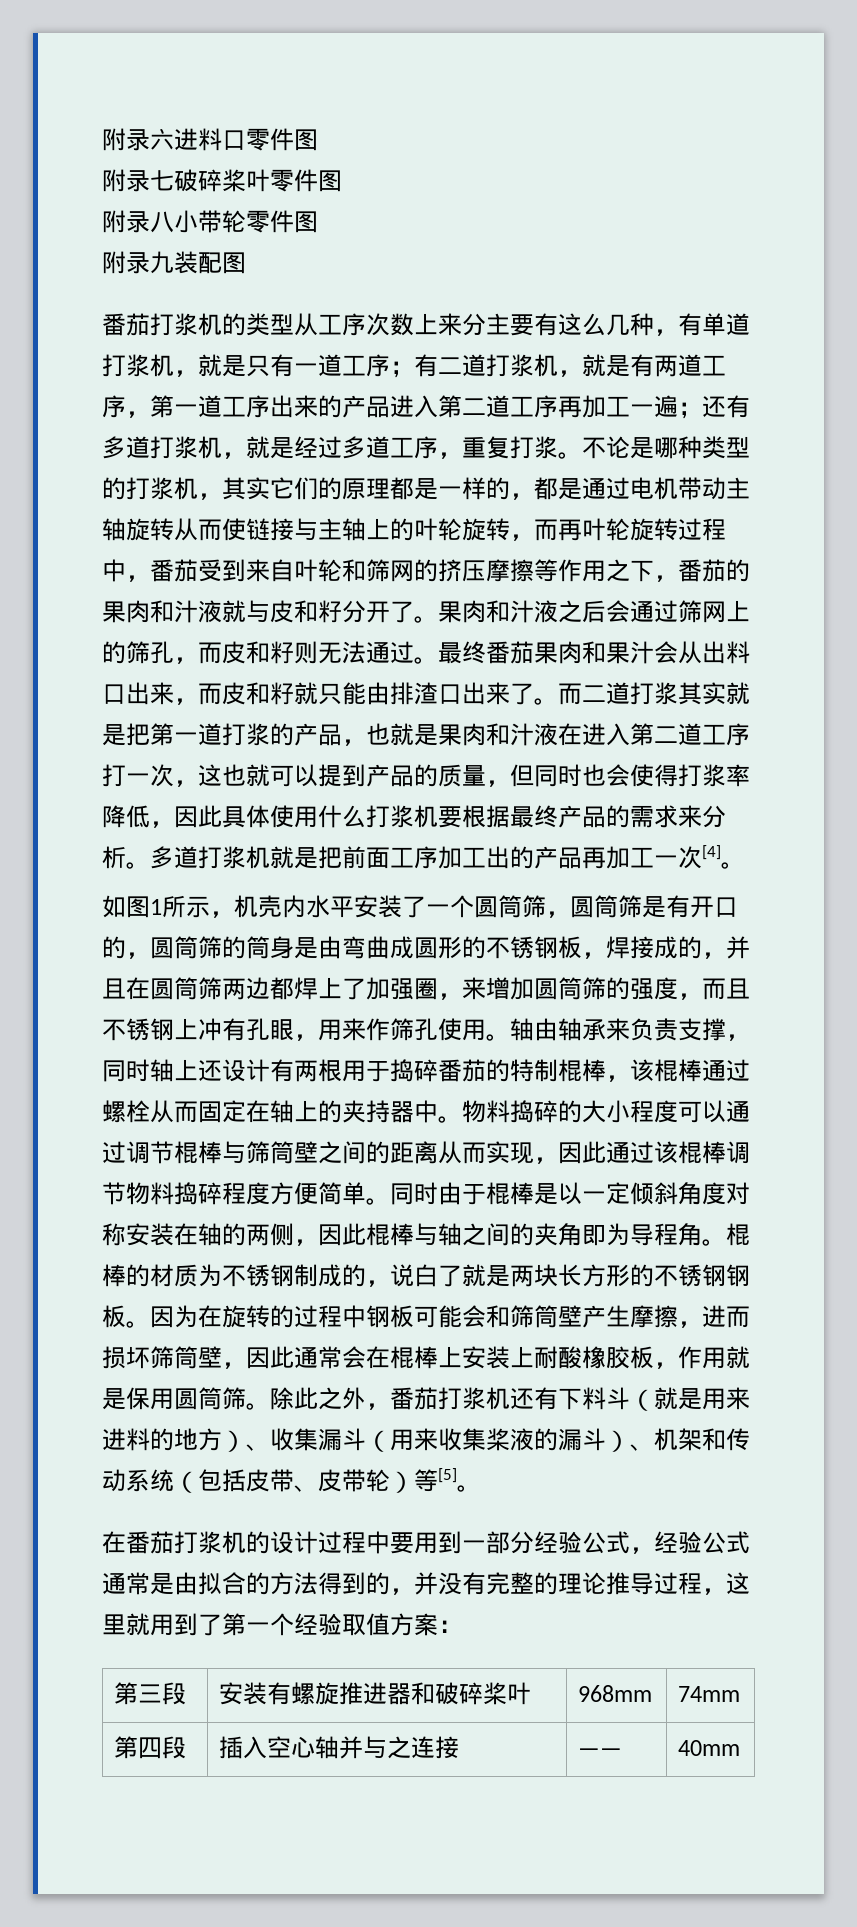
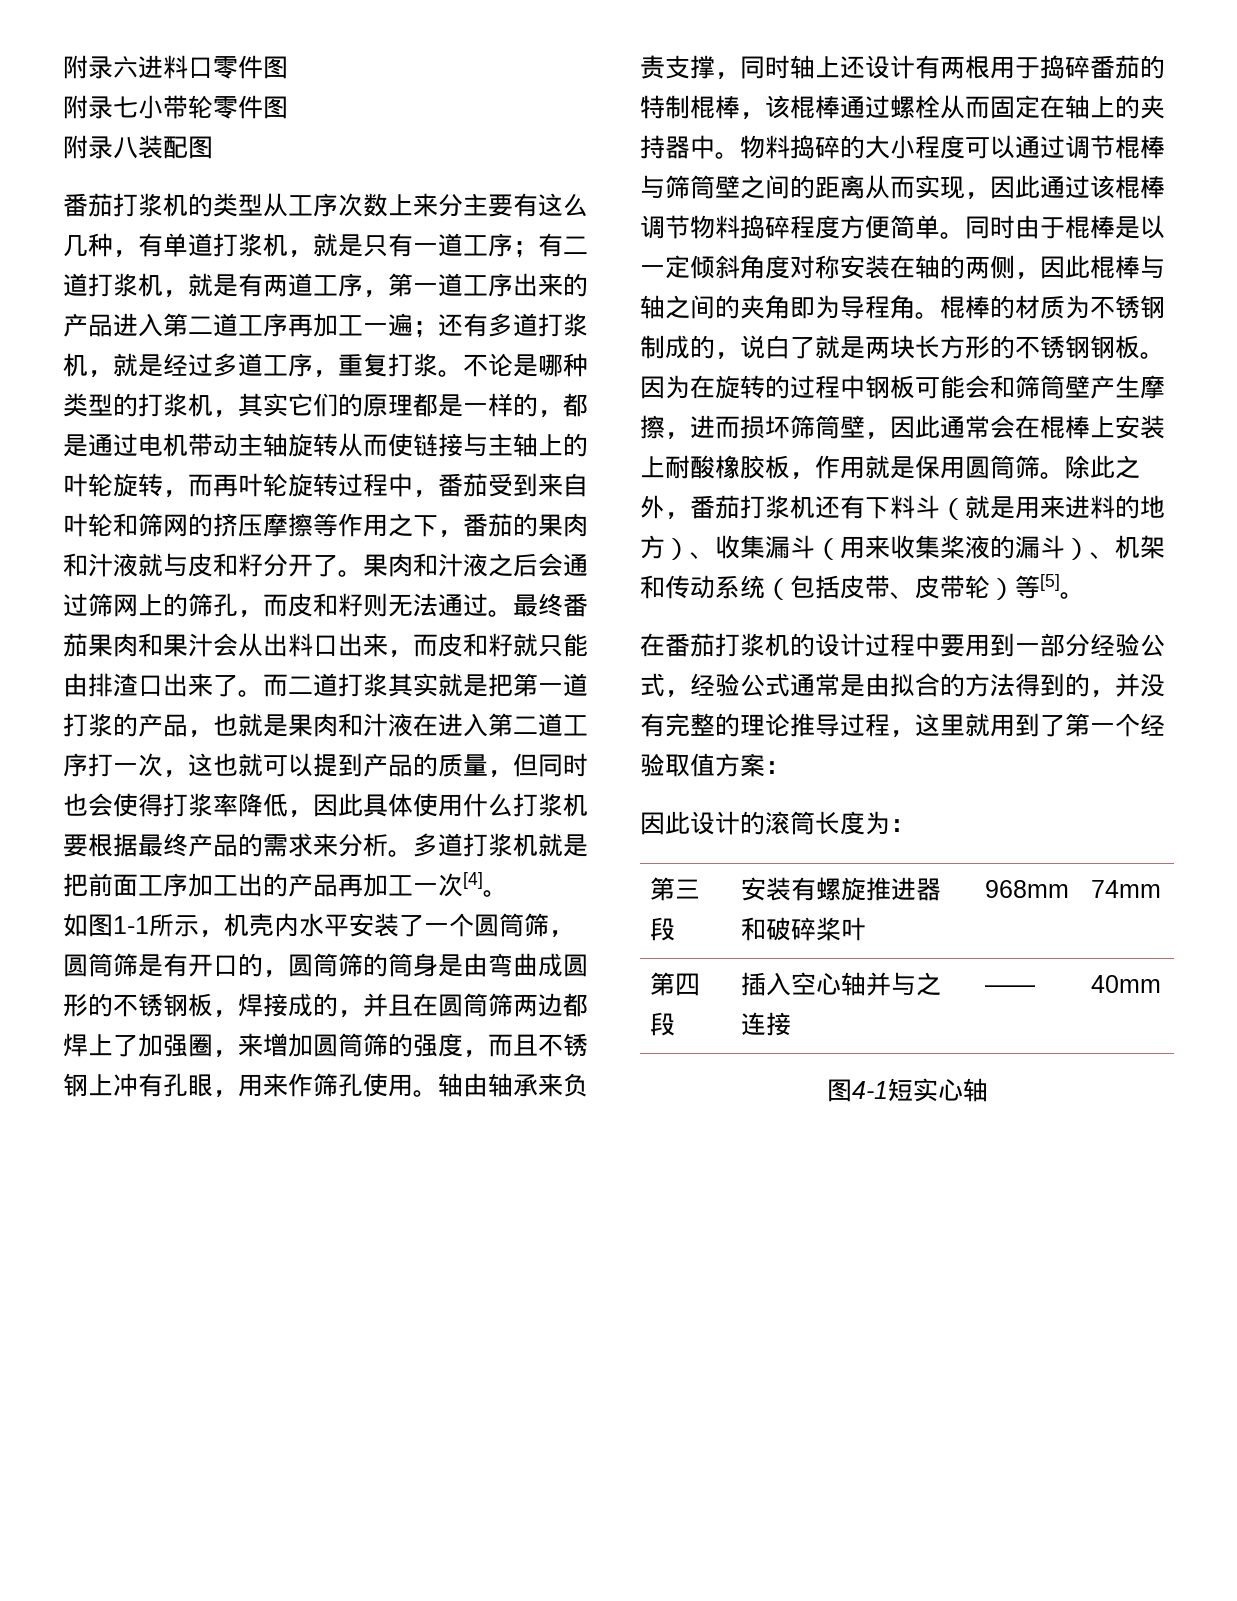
- 附录七破碎桨叶零件图
- 附录八小带轮零件图
+ 附录七小带轮零件图
- 附录九装配图
+ 附录八装配图
- 如图1所示，机壳内水平安装了一个圆筒筛，圆筒筛是有开口的，圆筒筛的筒身是由弯曲成圆形的不锈钢板，焊接成的，并且在圆筒筛两边都焊上了加强圈，来增加圆筒筛的强度，而且不锈钢上冲有孔眼，用来作筛孔使用。
+ 如图1-1所示，机壳内水平安装了一个圆筒筛，圆筒筛是有开口的，圆筒筛的筒身是由弯曲成圆形的不锈钢板，焊接成的，并且在圆筒筛两边都焊上了加强圈，来增加圆筒筛的强度，而且不锈钢上冲有孔眼，用来作筛孔使用。
+ 因此设计的滚筒长度为：
+ 图4-1短实心轴

